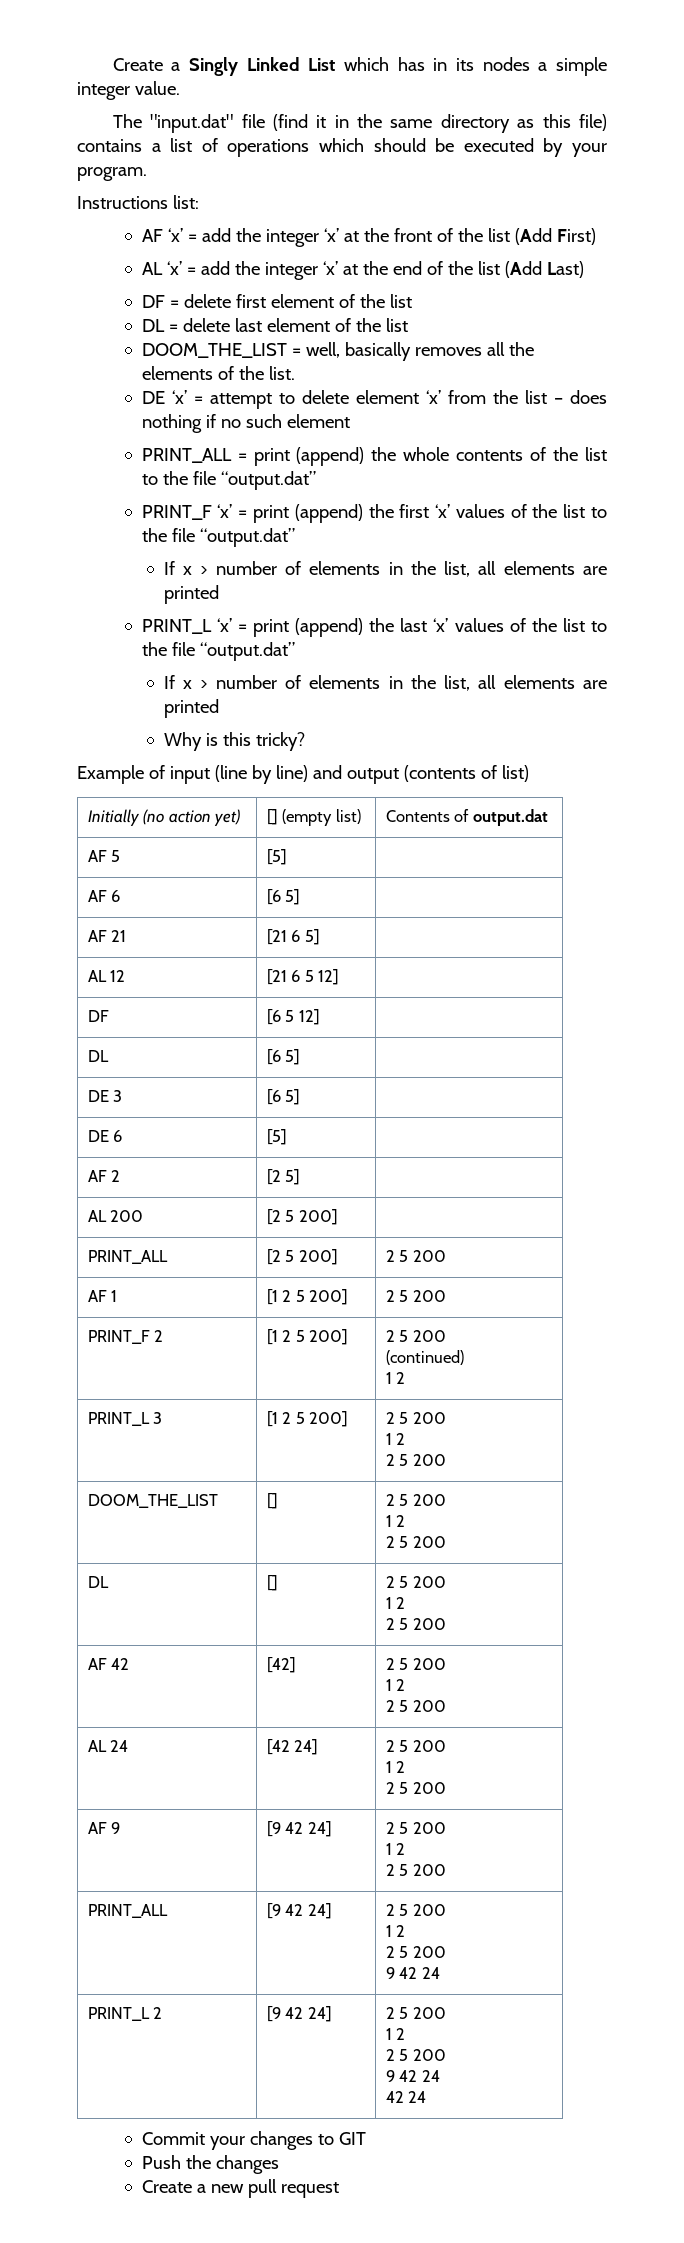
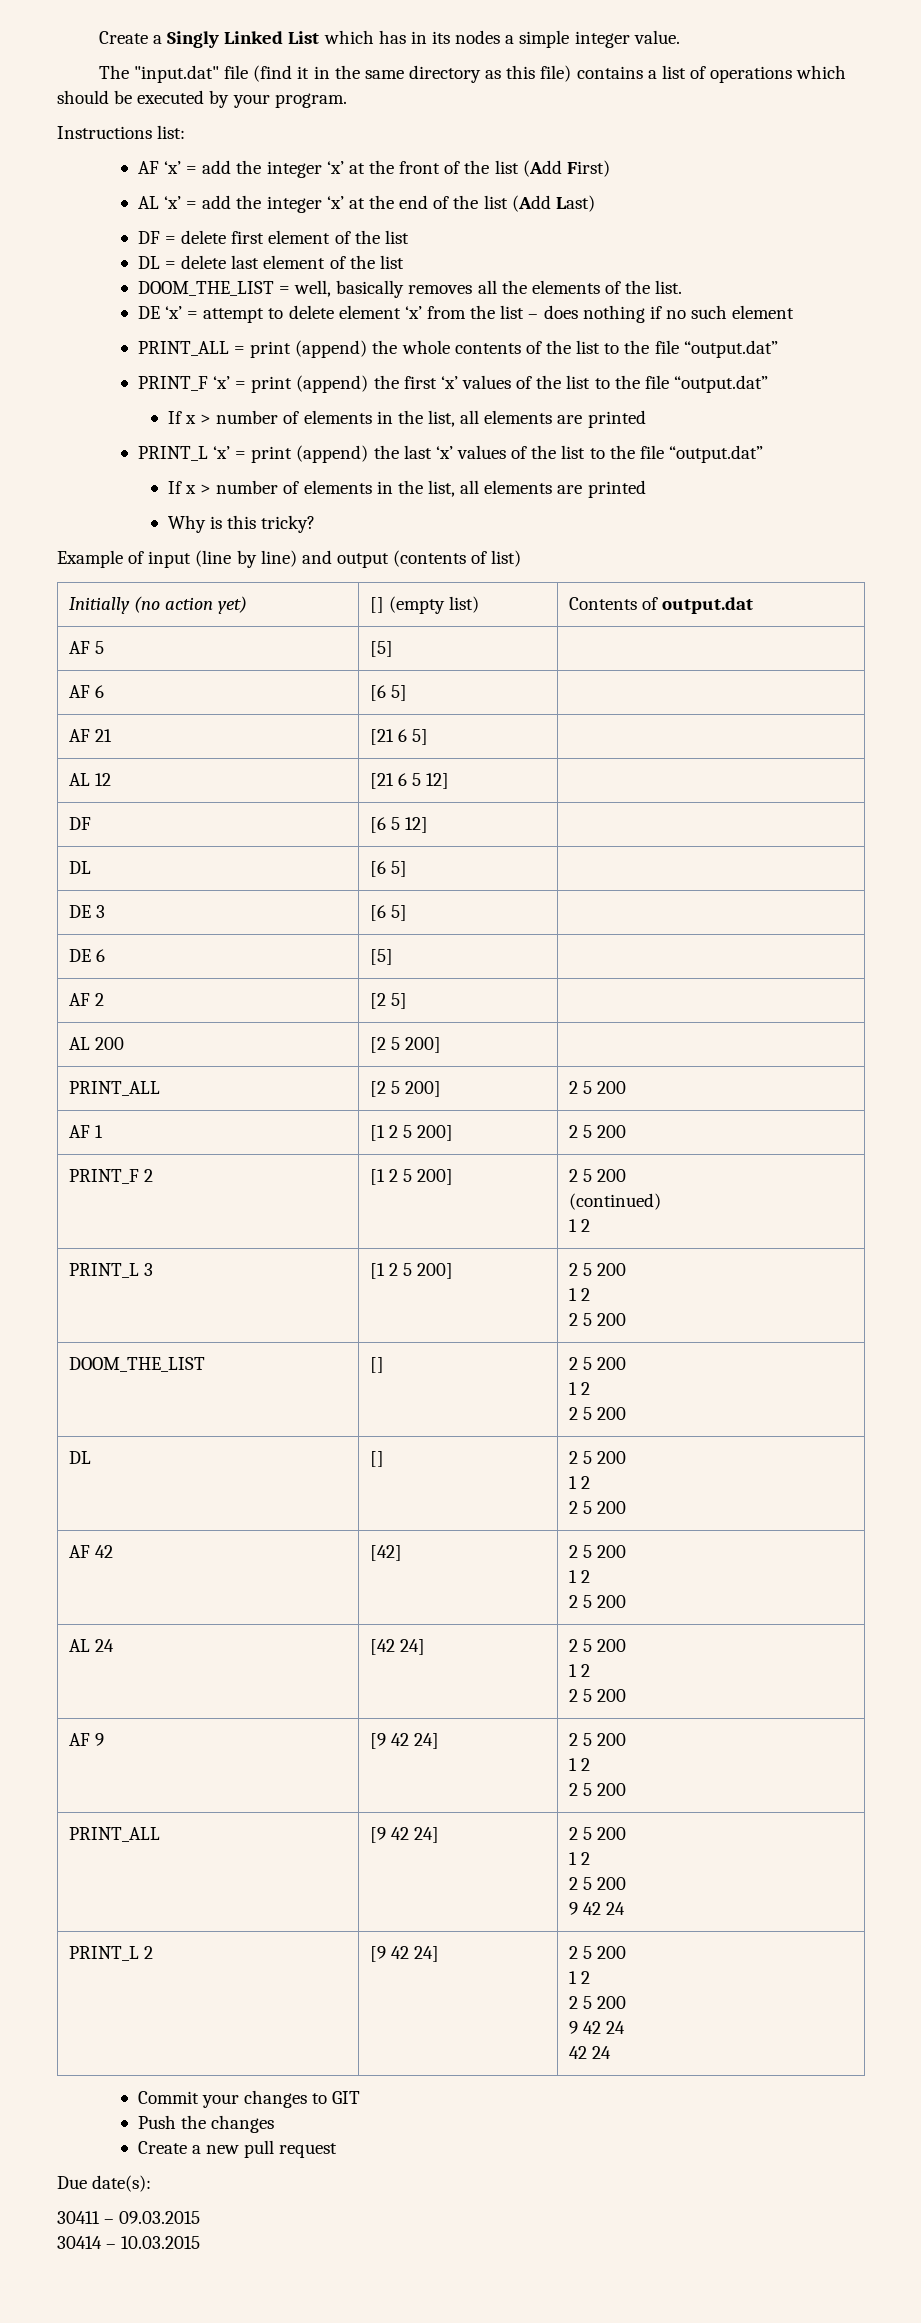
+ Due date(s):
+ 30411 – 09.03.2015
+ 30414 – 10.03.2015

